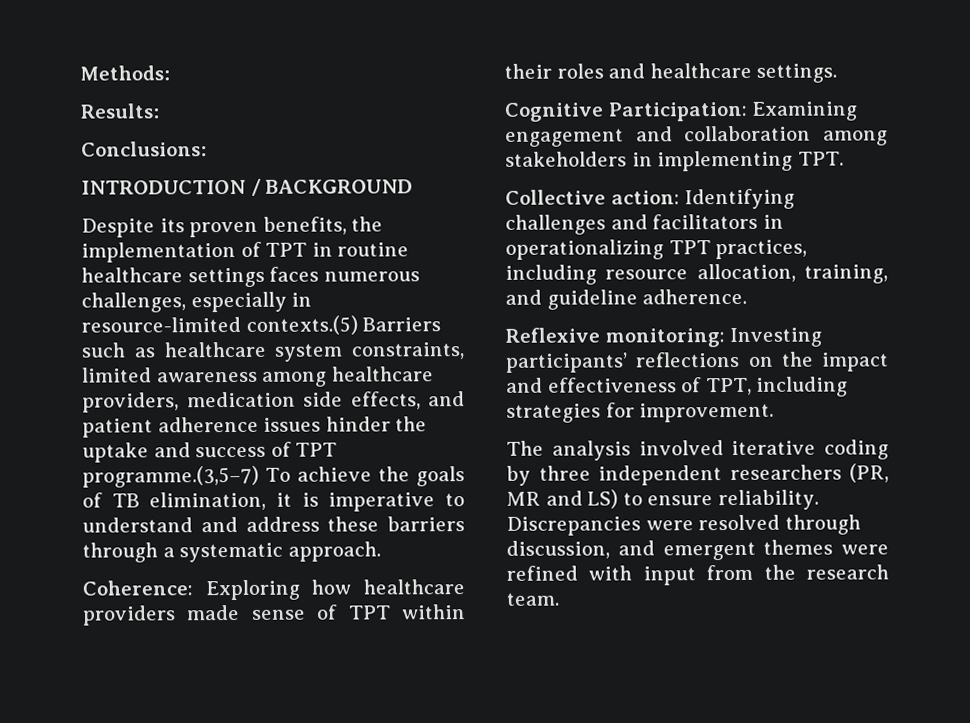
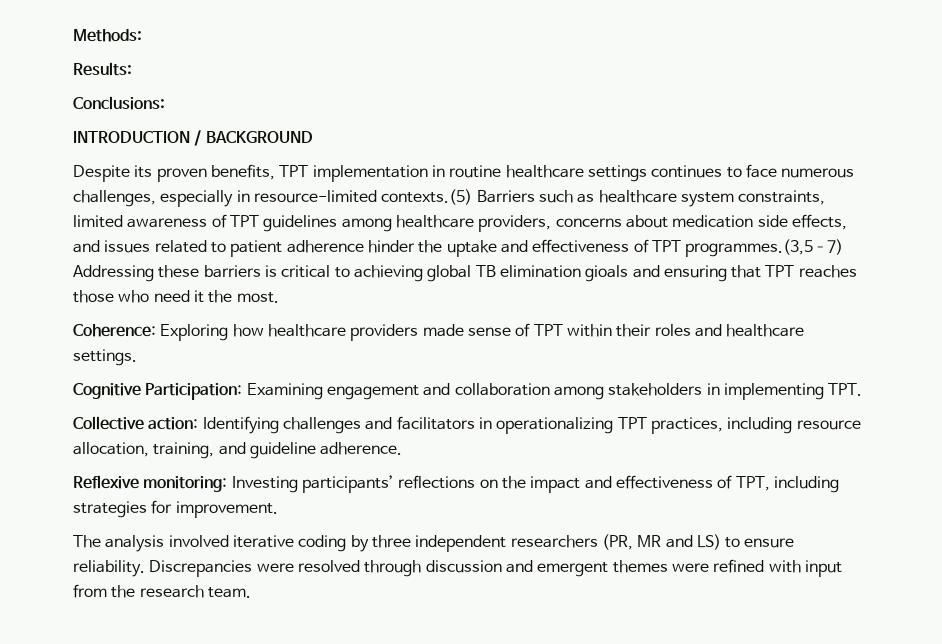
- Despite its proven benefits, the implementation of TPT in routine healthcare settings faces numerous challenges, especially in resource-limited contexts.(5) Barriers such as healthcare system constraints, limited awareness among healthcare providers, medication side effects, and patient adherence issues hinder the uptake and success of TPT programme.(3,5–7) To achieve the goals of TB elimination, it is imperative to understand and address these barriers through a systematic approach.
+ Despite its proven benefits, TPT implementation in routine healthcare settings continues to face numerous challenges, especially in resource-limited contexts.(5) Barriers such as healthcare system constraints, limited awareness of TPT guidelines among healthcare providers, concerns about medication side effects, and issues related to patient adherence hinder the uptake and effectiveness of TPT programmes.(3,5–7) Addressing these barriers is critical to achieving global TB elimination gioals and ensuring that TPT reaches those who need it the most.
- Discrepancies were resolved through discussion, and emergent themes were refined with input from the research team.
+ Discrepancies were resolved through discussion and emergent themes were refined with input from the research team.

